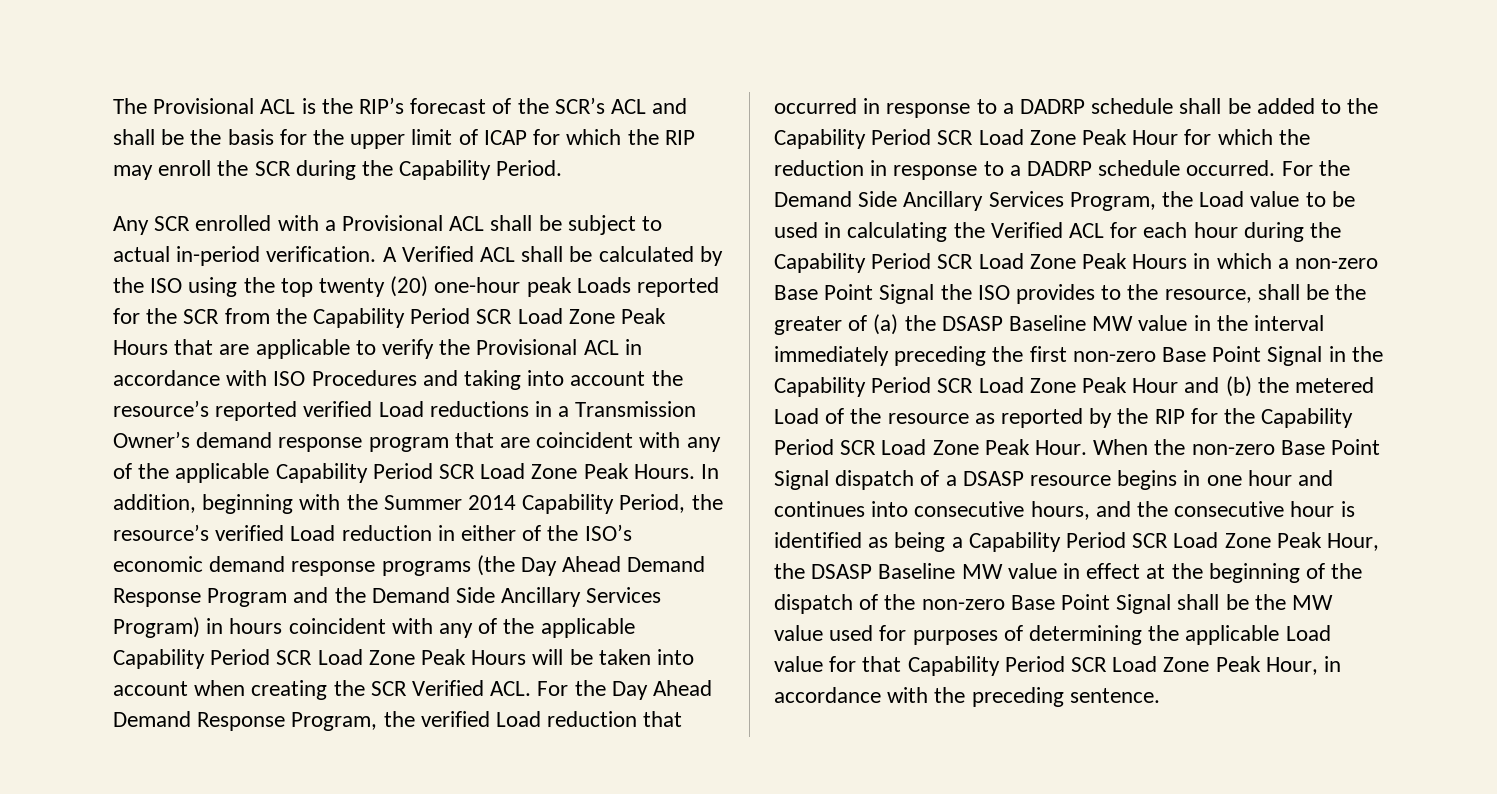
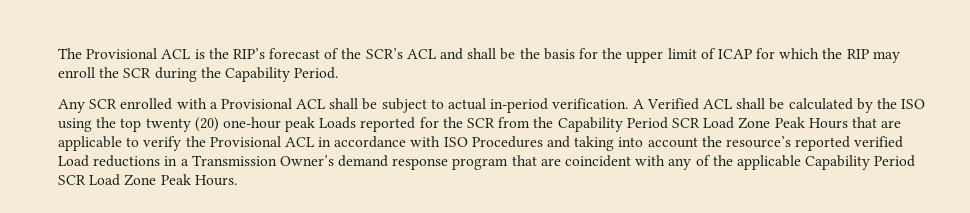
- In addition, beginning with the Summer 2014 Capability Period, the resource’s verified Load reduction in either of the ISO’s economic demand response programs (the Day Ahead Demand Response Program and the Demand Side Ancillary Services Program) in hours coincident with any of the applicable Capability Period SCR Load Zone Peak Hours will be taken into account when creating the SCR Verified ACL. For the Day Ahead Demand Response Program, the verified Load reduction that occurred in response to a DADRP schedule shall be added to the Capability Period SCR Load Zone Peak Hour for which the reduction in response to a DADRP schedule occurred. For the Demand Side Ancillary Services Program, the Load value to be used in calculating the Verified ACL for each hour during the Capability Period SCR Load Zone Peak Hours in which a non-zero Base Point Signal the ISO provides to the resource, shall be the greater of (a) the DSASP Baseline MW value in the interval immediately preceding the first non-zero Base Point Signal in the Capability Period SCR Load Zone Peak Hour and (b) the metered Load of the resource as reported by the RIP for the Capability Period SCR Load Zone Peak Hour. When the non-zero Base Point Signal dispatch of a DSASP resource begins in one hour and continues into consecutive hours, and the consecutive hour is identified as being a Capability Period SCR Load Zone Peak Hour, the DSASP Baseline MW value in effect at the beginning of the dispatch of the non-zero Base Point Signal shall be the MW value used for purposes of determining the applicable Load value for that Capability Period SCR Load Zone Peak Hour, in accordance with the preceding sentence.

